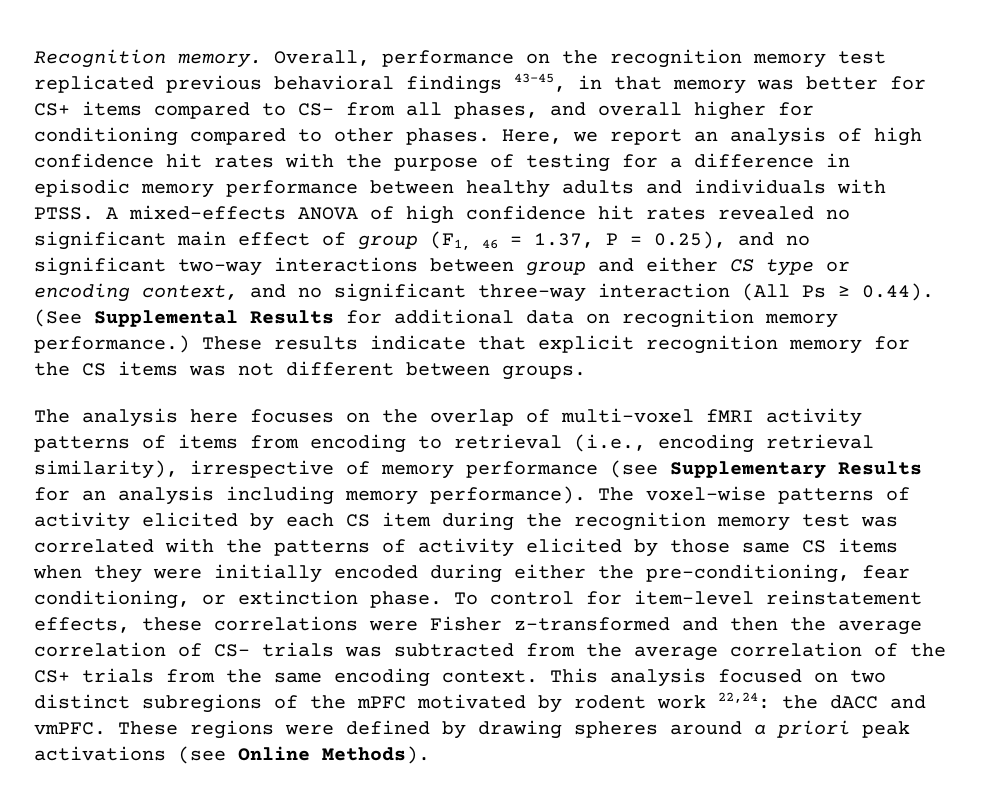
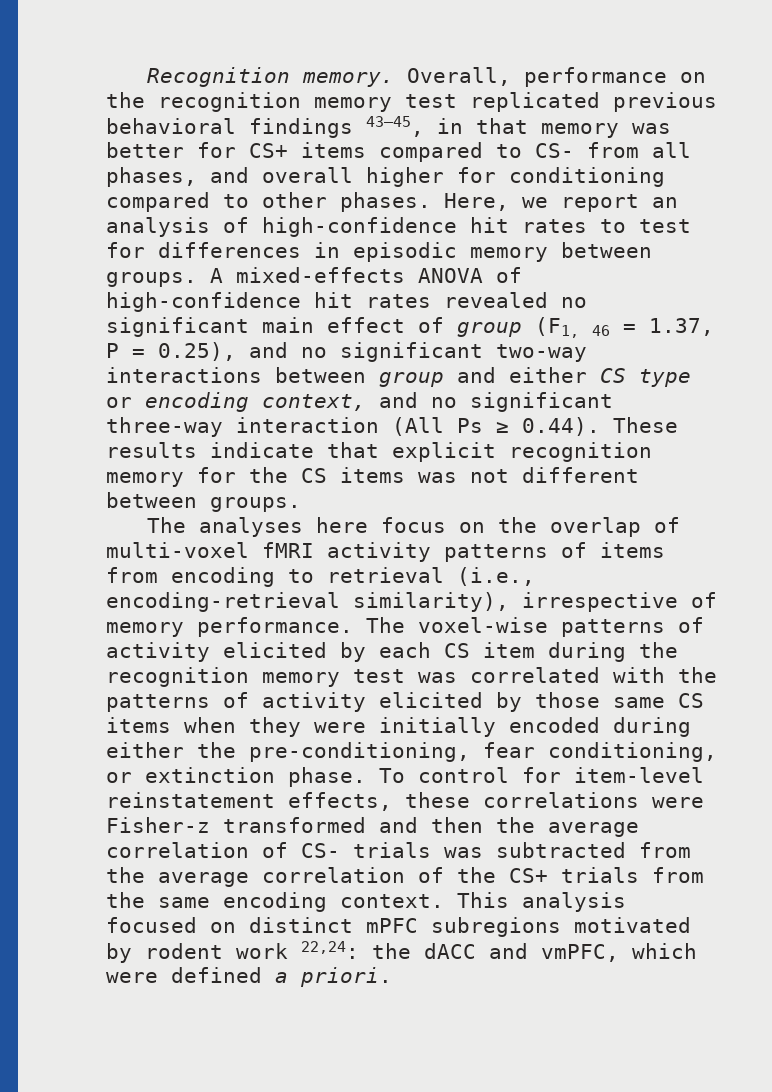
- Here, we report an analysis of high confidence hit rates with the purpose of testing for a difference in episodic memory performance between healthy adults and individuals with PTSS.
+ Here, we report an analysis of high-confidence hit rates to test for differences in episodic memory between groups.
- A mixed-effects ANOVA of high confidence hit rates revealed no significant main effect of group (F1, 46 = 1.37, P = 0.25), and no significant two-way interactions between group and either CS type or encoding context, and no significant three-way interaction (All Ps ≥ 0.44). (See Supplemental Results for additional data on recognition memory performance.) These results indicate that explicit recognition memory for the CS items was not different between groups.
+ A mixed-effects ANOVA of high-confidence hit rates revealed no significant main effect of group (F1, 46 = 1.37, P = 0.25), and no significant two-way interactions between group and either CS type or encoding context, and no significant three-way interaction (All Ps ≥ 0.44). These results indicate that explicit recognition memory for the CS items was not different between groups.
- The analysis here focuses on the overlap of multi-voxel fMRI activity patterns of items from encoding to retrieval (i.e., encoding retrieval similarity), irrespective of memory performance (see Supplementary Results for an analysis including memory performance).
+ The analyses here focus on the overlap of multi-voxel fMRI activity patterns of items from encoding to retrieval (i.e., encoding-retrieval similarity), irrespective of memory performance.
- To control for item-level reinstatement effects, these correlations were Fisher z-transformed and then the average correlation of CS- trials was subtracted from the average correlation of the CS+ trials from the same encoding context.
+ To control for item-level reinstatement effects, these correlations were Fisher-z transformed and then the average correlation of CS- trials was subtracted from the average correlation of the CS+ trials from the same encoding context.
- This analysis focused on two distinct subregions of the mPFC motivated by rodent work 22,24: the dACC and vmPFC. These regions were defined by drawing spheres around a priori peak activations (see Online Methods).
+ This analysis focused on distinct mPFC subregions motivated by rodent work 22,24: the dACC and vmPFC, which were defined a priori.

